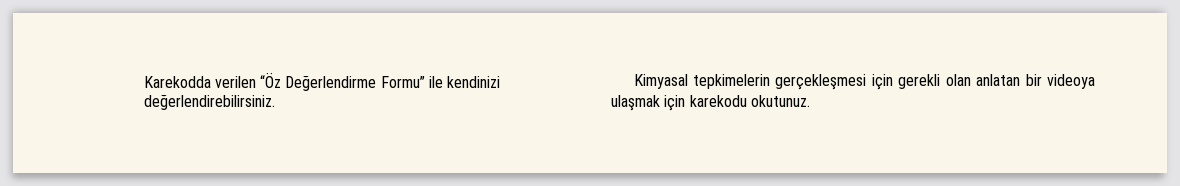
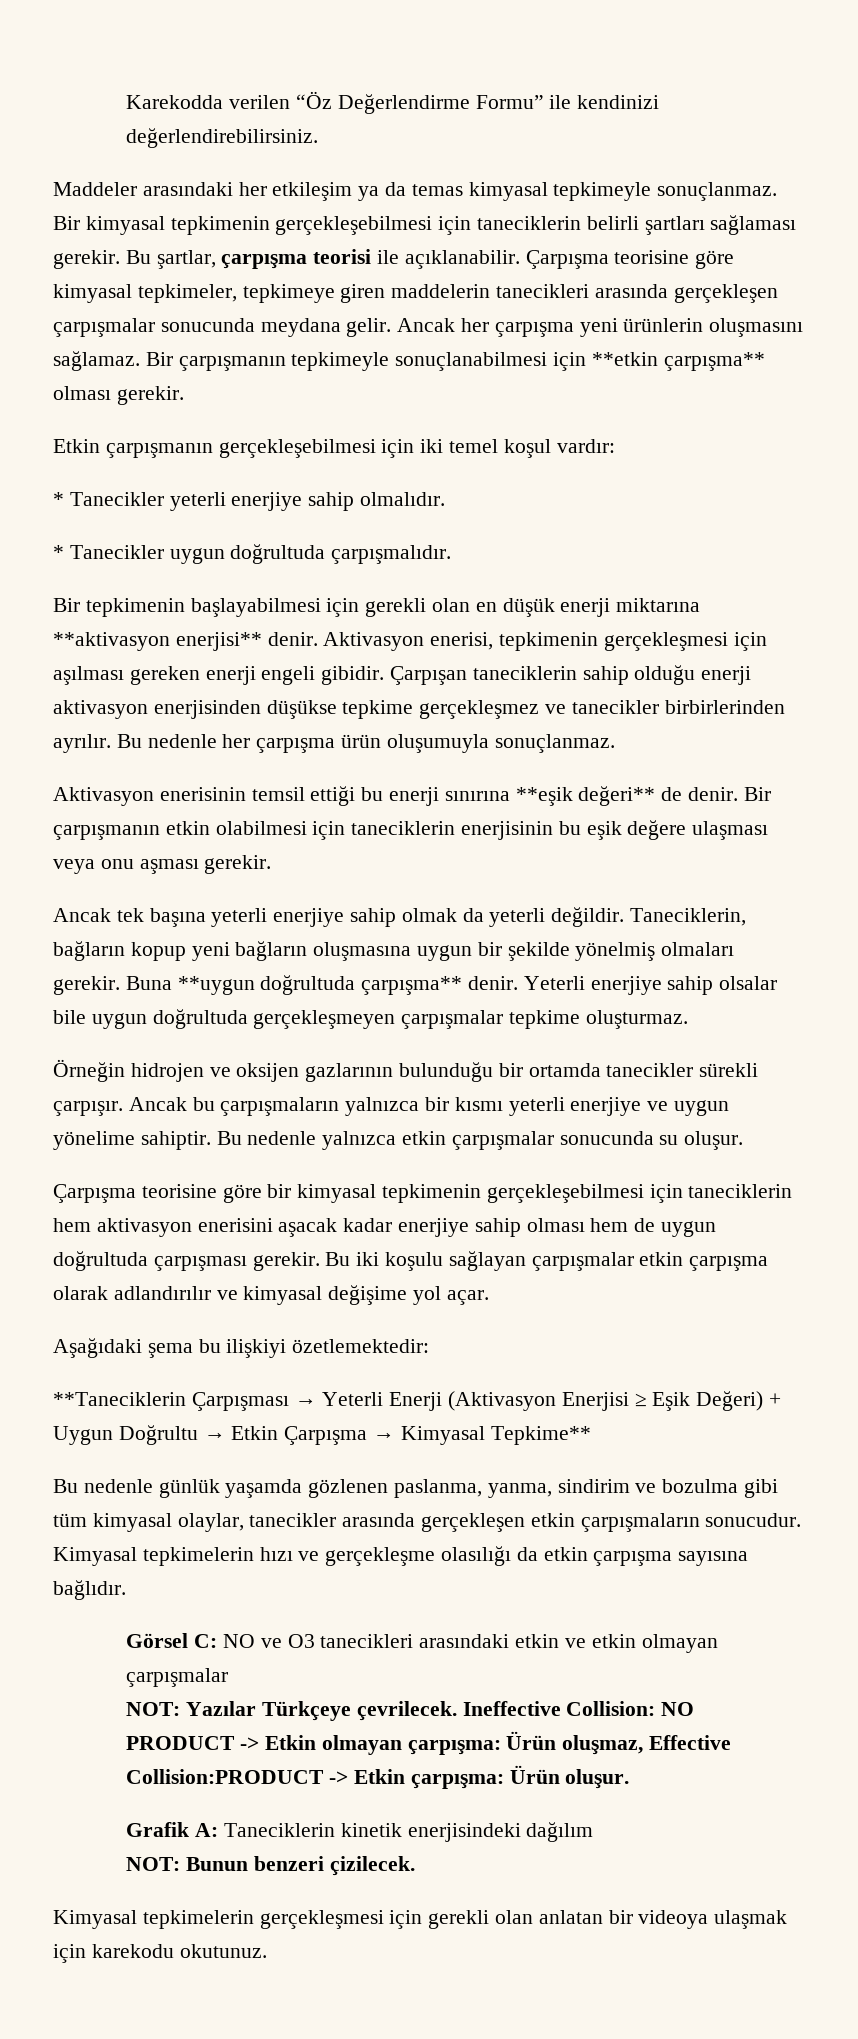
+ Maddeler arasındaki her etkileşim ya da temas kimyasal tepkimeyle sonuçlanmaz. Bir kimyasal tepkimenin gerçekleşebilmesi için taneciklerin belirli şartları sağlaması gerekir. Bu şartlar, çarpışma teorisi ile açıklanabilir. Çarpışma teorisine göre kimyasal tepkimeler, tepkimeye giren maddelerin tanecikleri arasında gerçekleşen çarpışmalar sonucunda meydana gelir. Ancak her çarpışma yeni ürünlerin oluşmasını sağlamaz. Bir çarpışmanın tepkimeyle sonuçlanabilmesi için **etkin çarpışma** olması gerekir.
+ Etkin çarpışmanın gerçekleşebilmesi için iki temel koşul vardır:
+ * Tanecikler yeterli enerjiye sahip olmalıdır.
+ * Tanecikler uygun doğrultuda çarpışmalıdır.
+ Bir tepkimenin başlayabilmesi için gerekli olan en düşük enerji miktarına **aktivasyon enerjisi** denir. Aktivasyon enerisi, tepkimenin gerçekleşmesi için aşılması gereken enerji engeli gibidir. Çarpışan taneciklerin sahip olduğu enerji aktivasyon enerjisinden düşükse tepkime gerçekleşmez ve tanecikler birbirlerinden ayrılır. Bu nedenle her çarpışma ürün oluşumuyla sonuçlanmaz.
+ Aktivasyon enerisinin temsil ettiği bu enerji sınırına **eşik değeri** de denir. Bir çarpışmanın etkin olabilmesi için taneciklerin enerjisinin bu eşik değere ulaşması veya onu aşması gerekir.
+ Ancak tek başına yeterli enerjiye sahip olmak da yeterli değildir. Taneciklerin, bağların kopup yeni bağların oluşmasına uygun bir şekilde yönelmiş olmaları gerekir. Buna **uygun doğrultuda çarpışma** denir. Yeterli enerjiye sahip olsalar bile uygun doğrultuda gerçekleşmeyen çarpışmalar tepkime oluşturmaz.
+ Örneğin hidrojen ve oksijen gazlarının bulunduğu bir ortamda tanecikler sürekli çarpışır. Ancak bu çarpışmaların yalnızca bir kısmı yeterli enerjiye ve uygun yönelime sahiptir. Bu nedenle yalnızca etkin çarpışmalar sonucunda su oluşur.
+ Çarpışma teorisine göre bir kimyasal tepkimenin gerçekleşebilmesi için taneciklerin hem aktivasyon enerisini aşacak kadar enerjiye sahip olması hem de uygun doğrultuda çarpışması gerekir. Bu iki koşulu sağlayan çarpışmalar etkin çarpışma olarak adlandırılır ve kimyasal değişime yol açar.
+ Aşağıdaki şema bu ilişkiyi özetlemektedir:
+ **Taneciklerin Çarpışması → Yeterli Enerji (Aktivasyon Enerjisi ≥ Eşik Değeri) + Uygun Doğrultu → Etkin Çarpışma → Kimyasal Tepkime**
+ Bu nedenle günlük yaşamda gözlenen paslanma, yanma, sindirim ve bozulma gibi tüm kimyasal olaylar, tanecikler arasında gerçekleşen etkin çarpışmaların sonucudur. Kimyasal tepkimelerin hızı ve gerçekleşme olasılığı da etkin çarpışma sayısına bağlıdır.
+ Görsel C: NO ve O3 tanecikleri arasındaki etkin ve etkin olmayan çarpışmalar
+ NOT: Yazılar Türkçeye çevrilecek. Ineffective Collision: NO PRODUCT -> Etkin olmayan çarpışma: Ürün oluşmaz, Effective Collision:PRODUCT -> Etkin çarpışma: Ürün oluşur.
+ Grafik A: Taneciklerin kinetik enerjisindeki dağılım
+ NOT: Bunun benzeri çizilecek.

